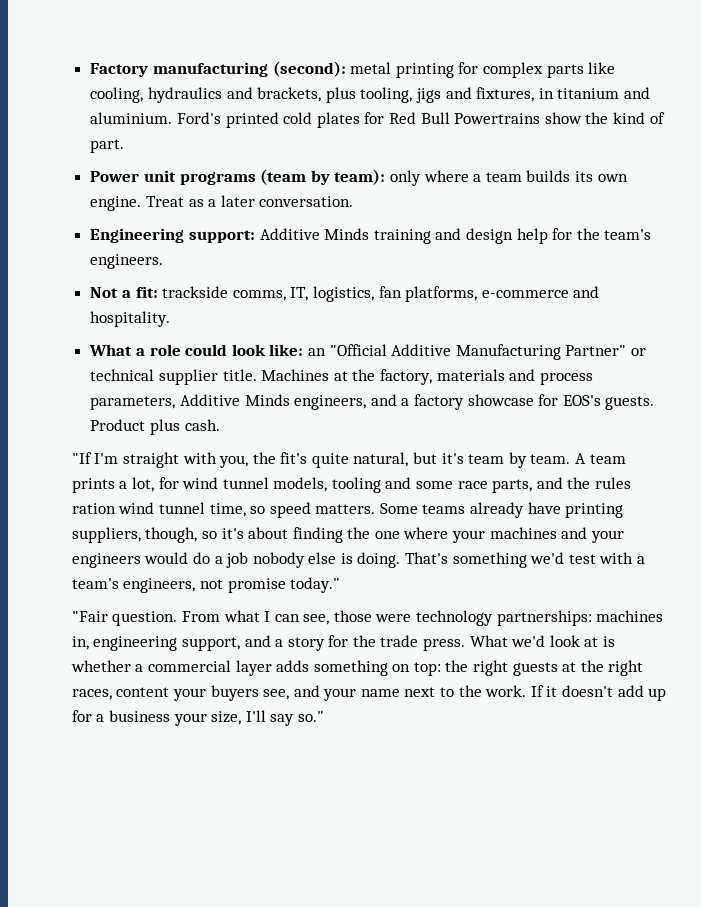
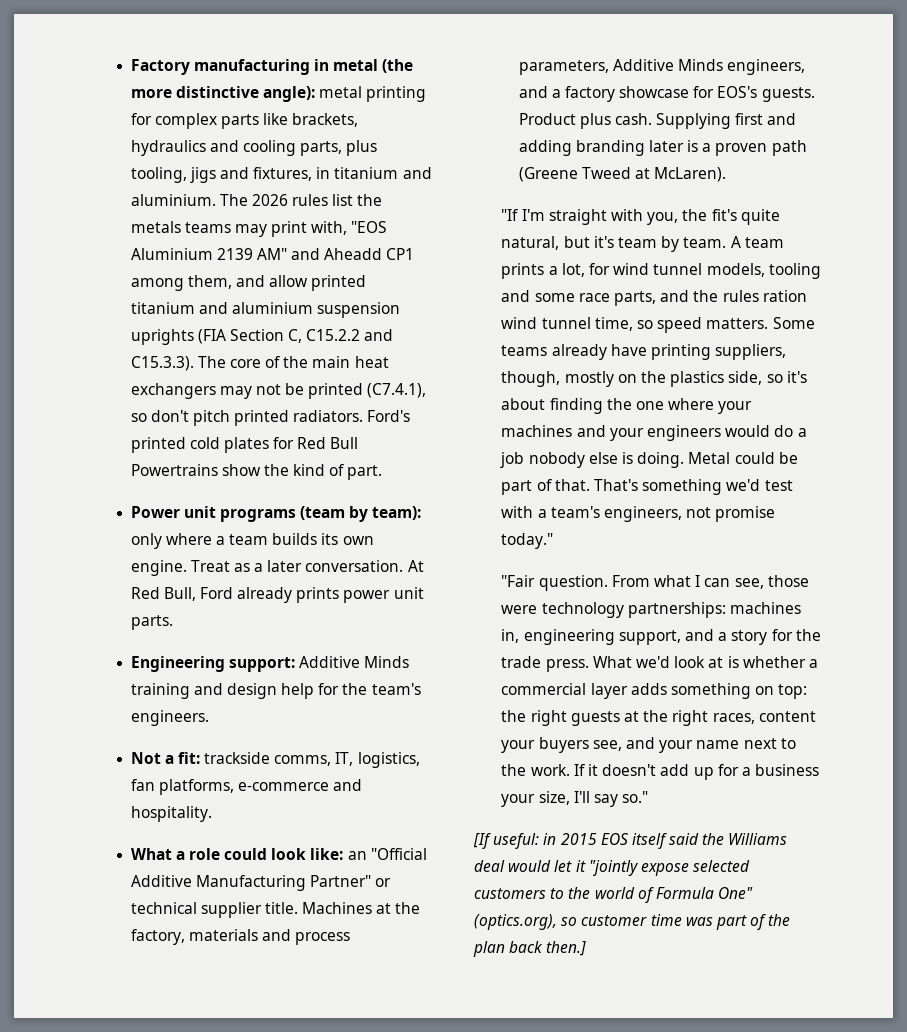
- Factory manufacturing (second): metal printing for complex parts like cooling, hydraulics and brackets, plus tooling, jigs and fixtures, in titanium and aluminium.
+ Factory manufacturing in metal (the more distinctive angle): metal printing for complex parts like brackets, hydraulics and cooling parts, plus tooling, jigs and fixtures, in titanium and aluminium.
+ The 2026 rules list the metals teams may print with, "EOS Aluminium 2139 AM" and Aheadd CP1 among them, and allow printed titanium and aluminium suspension uprights (FIA Section C, C15.2.2 and C15.3.3). The core of the main heat exchangers may not be printed (C7.4.1), so don't pitch printed radiators.
+ At Red Bull, Ford already prints power unit parts.
+ Supplying first and adding branding later is a proven path (Greene Tweed at McLaren).
- Some teams already have printing suppliers, though, so it's about finding the one where your machines and your engineers would do a job nobody else is doing.
+ Some teams already have printing suppliers, though, mostly on the plastics side, so it's about finding the one where your machines and your engineers would do a job nobody else is doing.
+ Metal could be part of that.
+ [If useful: in 2015 EOS itself said the Williams deal would let it "jointly expose selected customers to the world of Formula One" (optics.org), so customer time was part of the plan back then.]

